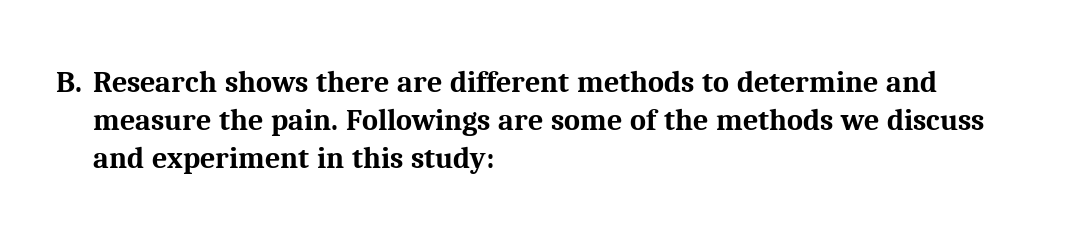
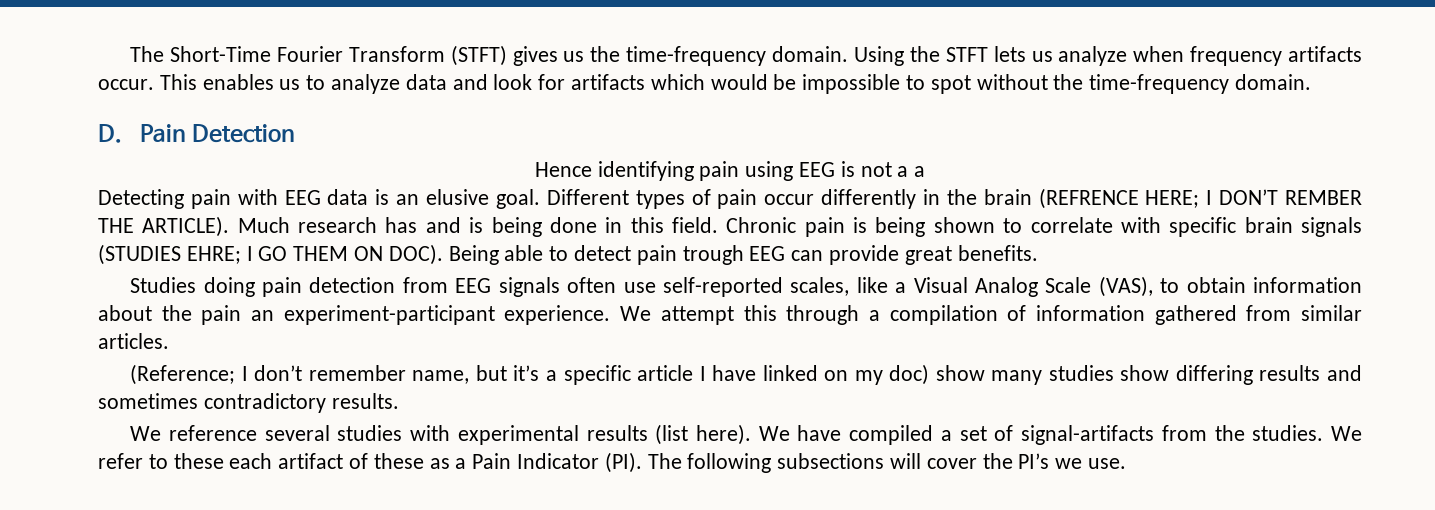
- B. Research shows there are different methods to determine and measure the pain. Followings are some of the methods we discuss and experiment in this study:
+ The Short-Time Fourier Transform (STFT) gives us the time-frequency domain. Using the STFT lets us analyze when frequency artifacts occur. This enables us to analyze data and look for artifacts which would be impossible to spot without the time-frequency domain.
+ D. Pain Detection
+ Hence identifying pain using EEG is not a a
+ Detecting pain with EEG data is an elusive goal. Different types of pain occur differently in the brain (REFRENCE HERE; I DON’T REMBER THE ARTICLE). Much research has and is being done in this field. Chronic pain is being shown to correlate with specific brain signals (STUDIES EHRE; I GO THEM ON DOC). Being able to detect pain trough EEG can provide great benefits.
+ Studies doing pain detection from EEG signals often use self-reported scales, like a Visual Analog Scale (VAS), to obtain information about the pain an experiment-participant experience. We attempt this through a compilation of information gathered from similar articles.
+ (Reference; I don’t remember name, but it’s a specific article I have linked on my doc) show many studies show differing results and sometimes contradictory results.
+ We reference several studies with experimental results (list here). We have compiled a set of signal-artifacts from the studies. We refer to these each artifact of these as a Pain Indicator (PI). The following subsections will cover the PI’s we use.

